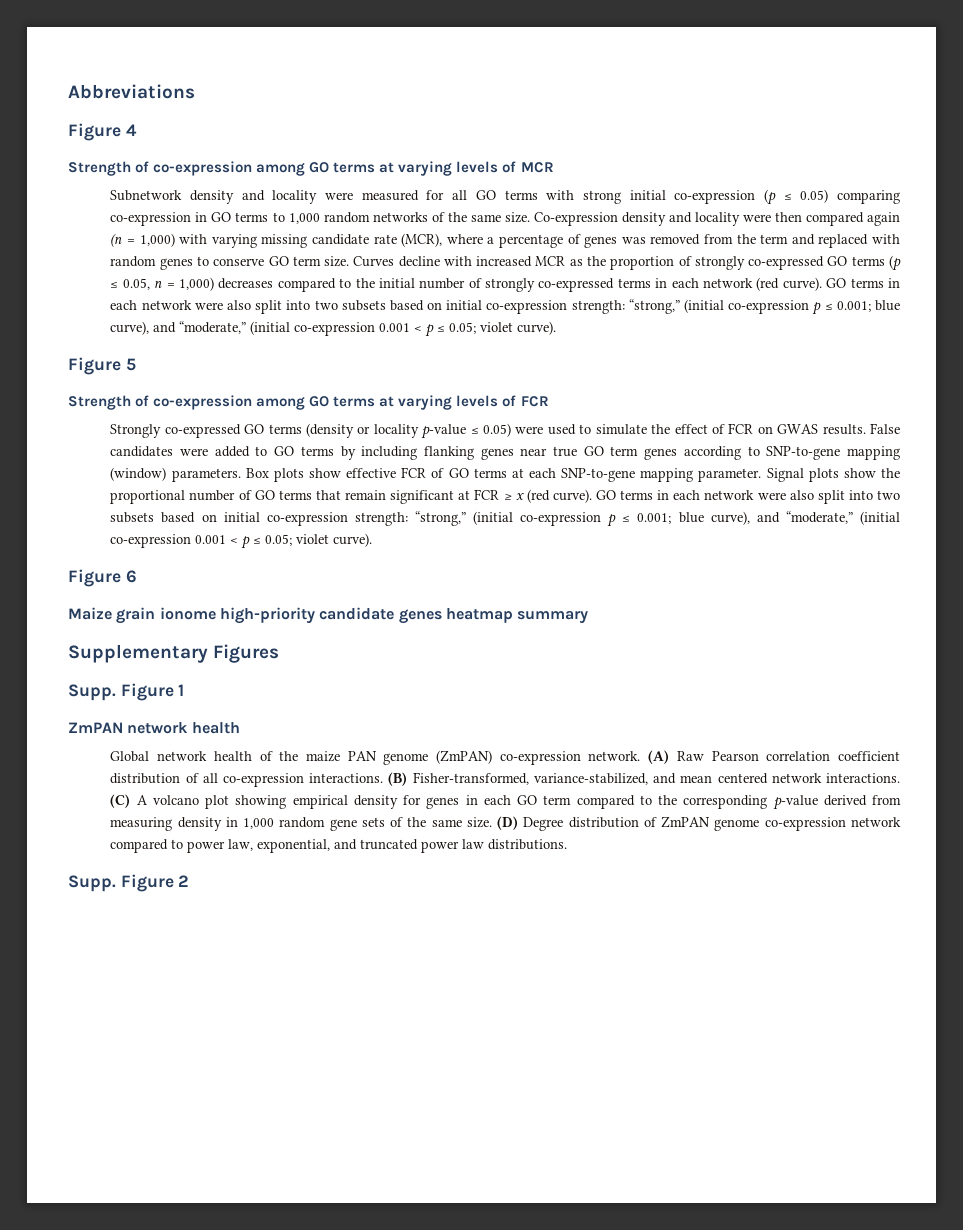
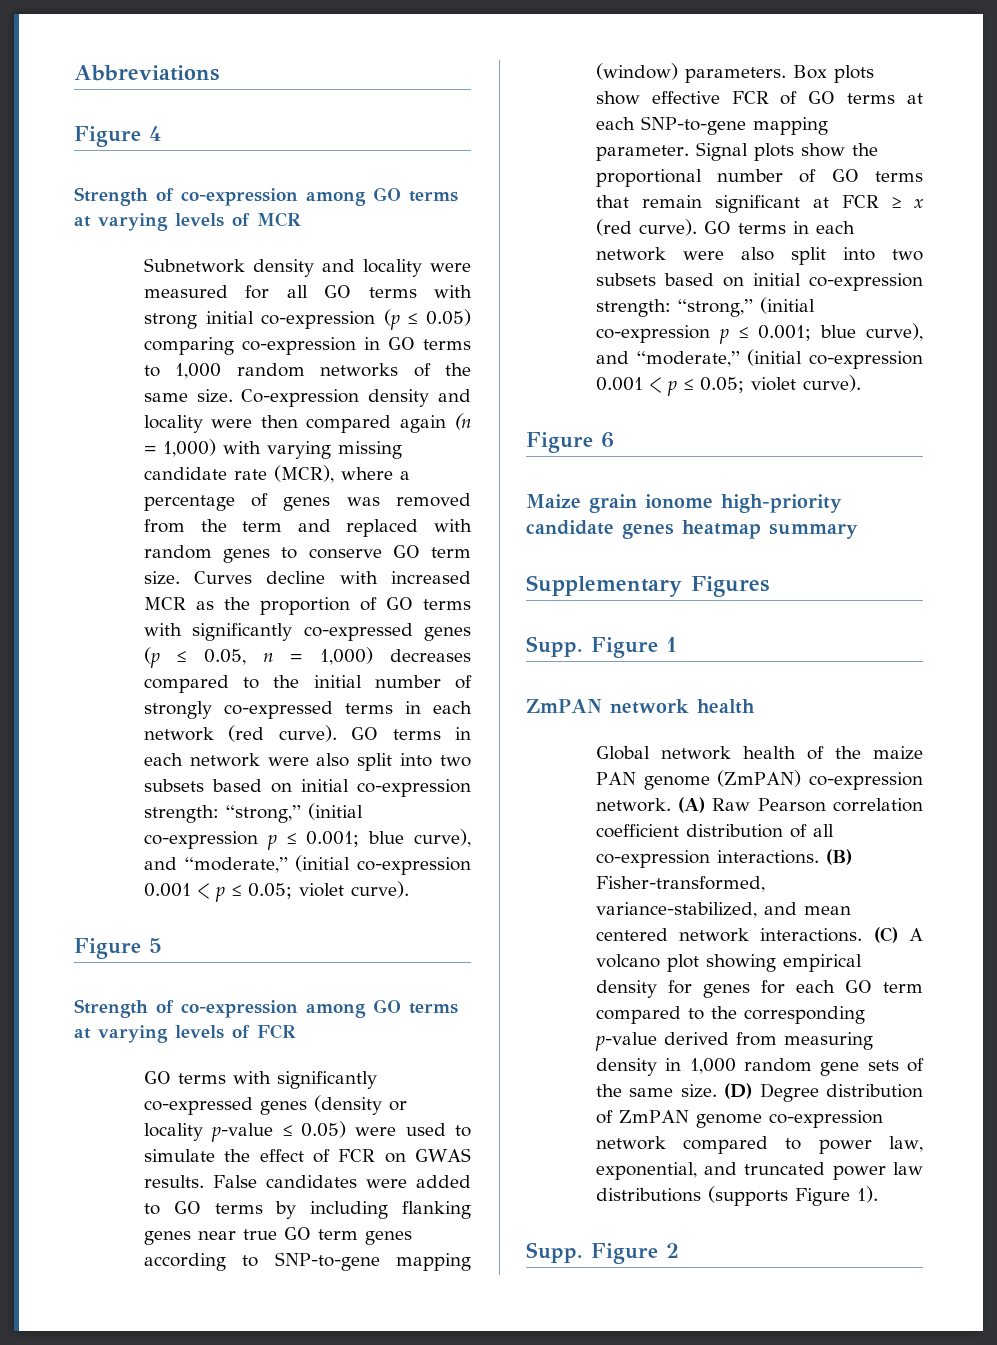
- Curves decline with increased MCR as the proportion of strongly co-expressed GO terms (p ≤ 0.05, n = 1,000) decreases compared to the initial number of strongly co-expressed terms in each network (red curve).
+ Curves decline with increased MCR as the proportion of GO terms with significantly co-expressed genes (p ≤ 0.05, n = 1,000) decreases compared to the initial number of strongly co-expressed terms in each network (red curve).
- Strongly co-expressed GO terms (density or locality p-value ≤ 0.05) were used to simulate the effect of FCR on GWAS results.
+ GO terms with significantly co-expressed genes (density or locality p-value ≤ 0.05) were used to simulate the effect of FCR on GWAS results.
- (C) A volcano plot showing empirical density for genes in each GO term compared to the corresponding p-value derived from measuring density in 1,000 random gene sets of the same size.
+ (C) A volcano plot showing empirical density for genes for each GO term compared to the corresponding p-value derived from measuring density in 1,000 random gene sets of the same size.
- (D) Degree distribution of ZmPAN genome co-expression network compared to power law, exponential, and truncated power law distributions.
+ (D) Degree distribution of ZmPAN genome co-expression network compared to power law, exponential, and truncated power law distributions (supports Figure 1).

